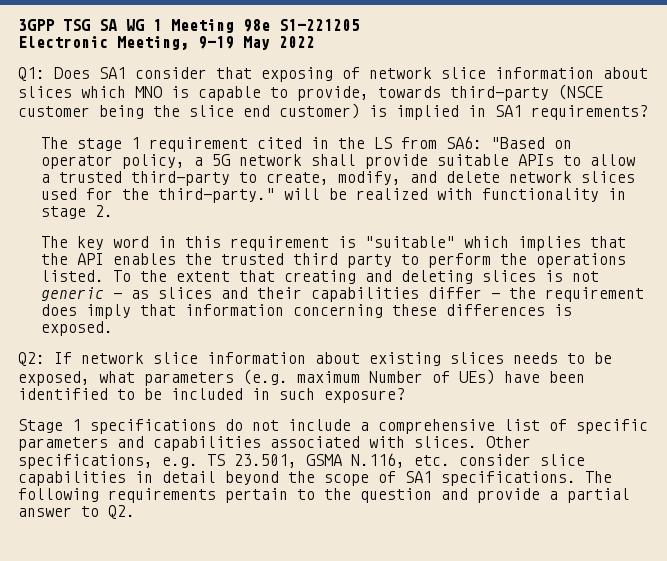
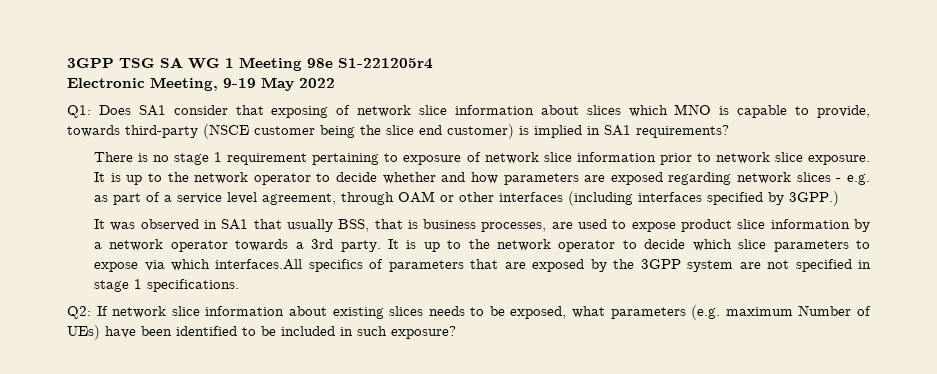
- 3GPP TSG SA WG 1 Meeting 98e S1-221205
+ 3GPP TSG SA WG 1 Meeting 98e S1-221205r4
- The stage 1 requirement cited in the LS from SA6: "Based on operator policy, a 5G network shall provide suitable APIs to allow a trusted third-party to create, modify, and delete network slices used for the third-party." will be realized with functionality in stage 2.
- The key word in this requirement is "suitable" which implies that the API enables the trusted third party to perform the operations listed. To the extent that creating and deleting slices is not generic - as slices and their capabilities differ - the requirement does imply that information concerning these differences is exposed.
+ There is no stage 1 requirement pertaining to exposure of network slice information prior to network slice exposure. It is up to the network operator to decide whether and how parameters are exposed regarding network slices - e.g. as part of a service level agreement, through OAM or other interfaces (including interfaces specified by 3GPP.)
+ It was observed in SA1 that usually BSS, that is business processes, are used to expose product slice information by a network operator towards a 3rd party. It is up to the network operator to decide which slice parameters to expose via which interfaces.All specifics of parameters that are exposed by the 3GPP system are not specified in stage 1 specifications.
- Stage 1 specifications do not include a comprehensive list of specific parameters and capabilities associated with slices. Other specifications, e.g. TS 23.501, GSMA N.116, etc. consider slice capabilities in detail beyond the scope of SA1 specifications. The following requirements pertain to the question and provide a partial answer to Q2.

